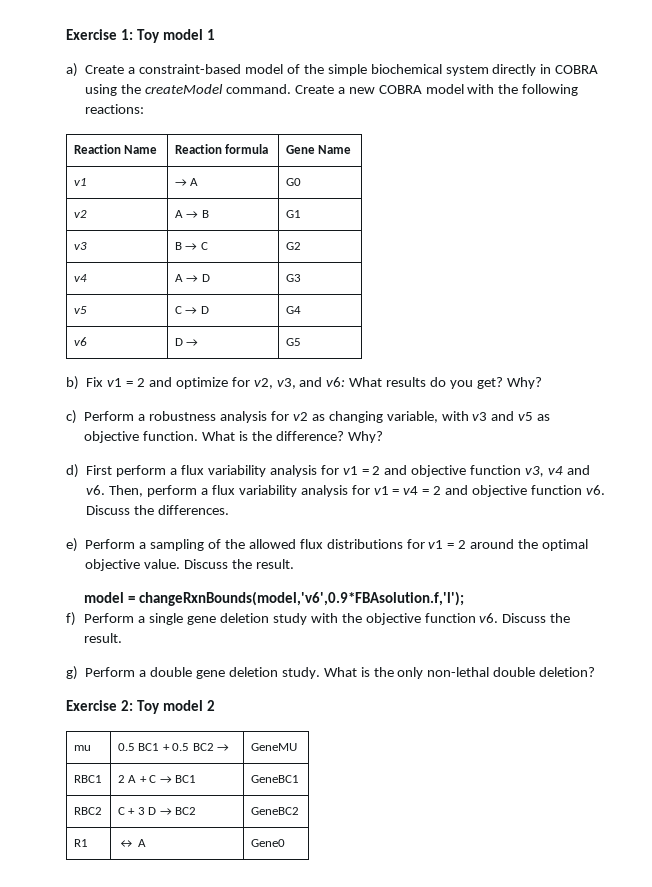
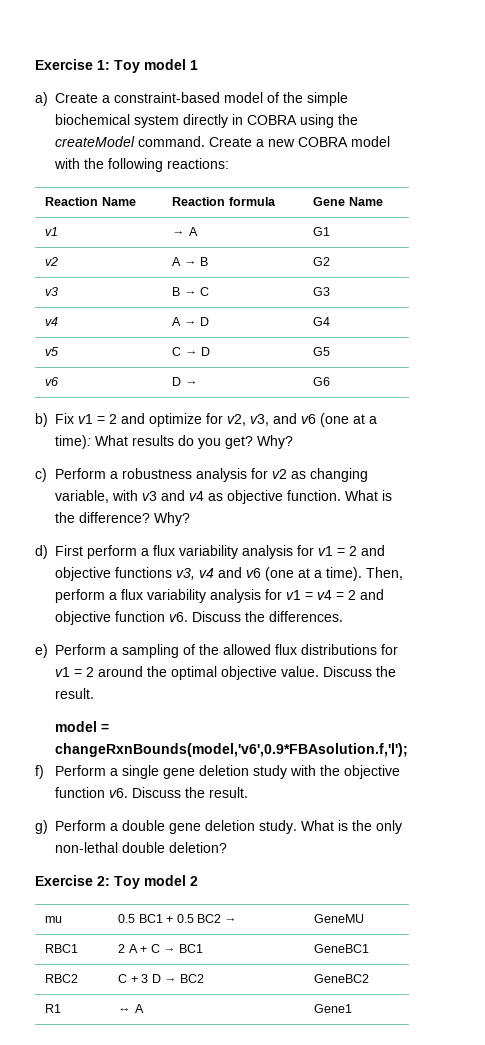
- v1 | → A | G0
+ v1 | → A | G1
- v2 | A → B | G1
+ v2 | A → B | G2
- v3 | B → C | G2
+ v3 | B → C | G3
- v4 | A → D | G3
+ v4 | A → D | G4
- v5 | C → D | G4
+ v5 | C → D | G5
- v6 | D → | G5
+ v6 | D → | G6
- b) Fix v1 = 2 and optimize for v2, v3, and v6: What results do you get?
+ b) Fix v1 = 2 and optimize for v2, v3, and v6 (one at a time): What results do you get?
- c) Perform a robustness analysis for v2 as changing variable, with v3 and v5 as objective function.
+ c) Perform a robustness analysis for v2 as changing variable, with v3 and v4 as objective function.
- d) First perform a flux variability analysis for v1 = 2 and objective function v3, v4 and v6.
+ d) First perform a flux variability analysis for v1 = 2 and objective functions v3, v4 and v6 (one at a time).
- R1 | ↔ A | Gene0
+ R1 | ↔ A | Gene1

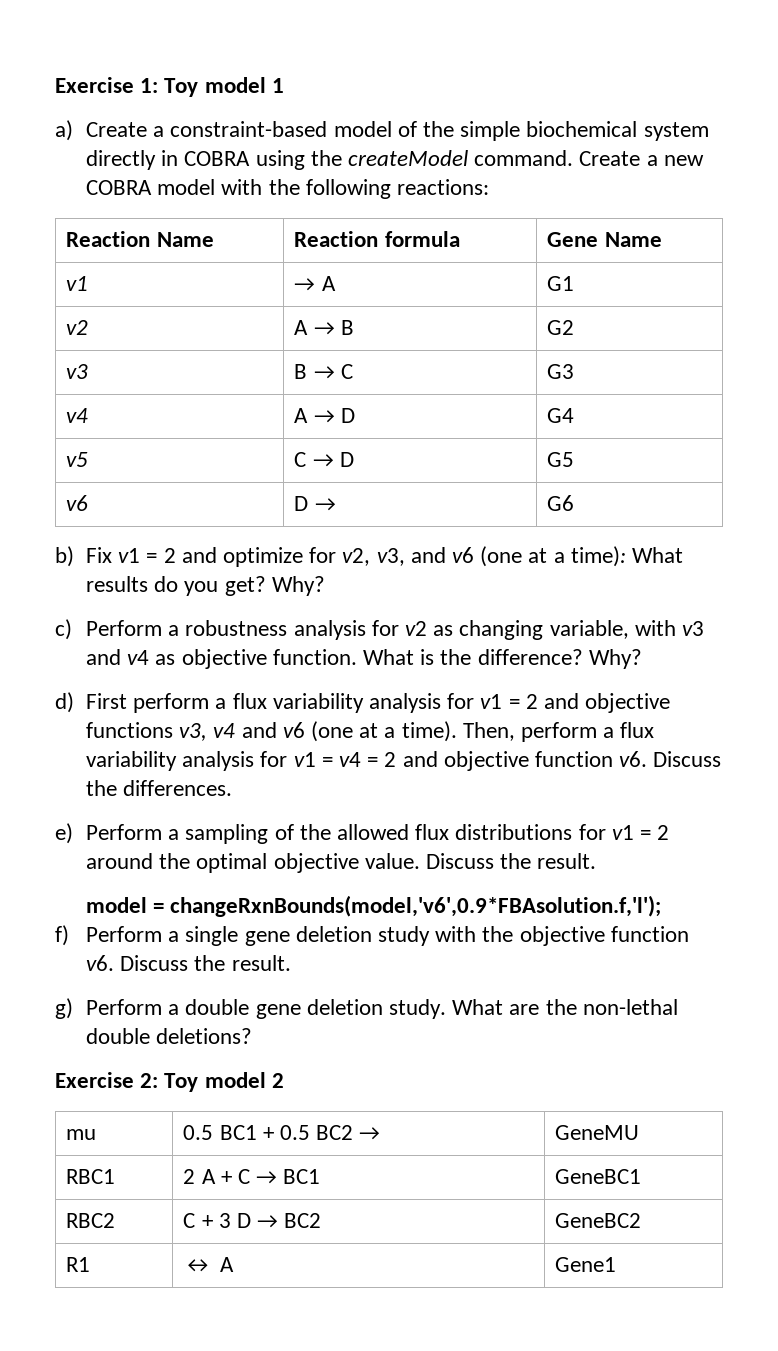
- What is the only non-lethal double deletion?
+ What are the non-lethal double deletions?

